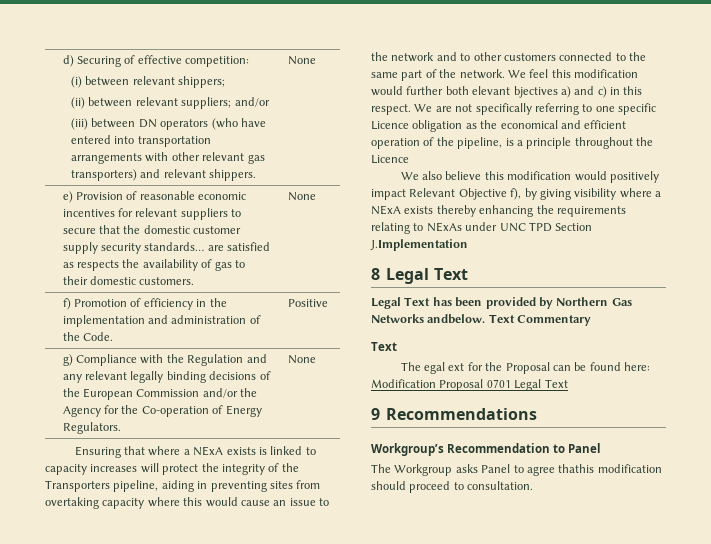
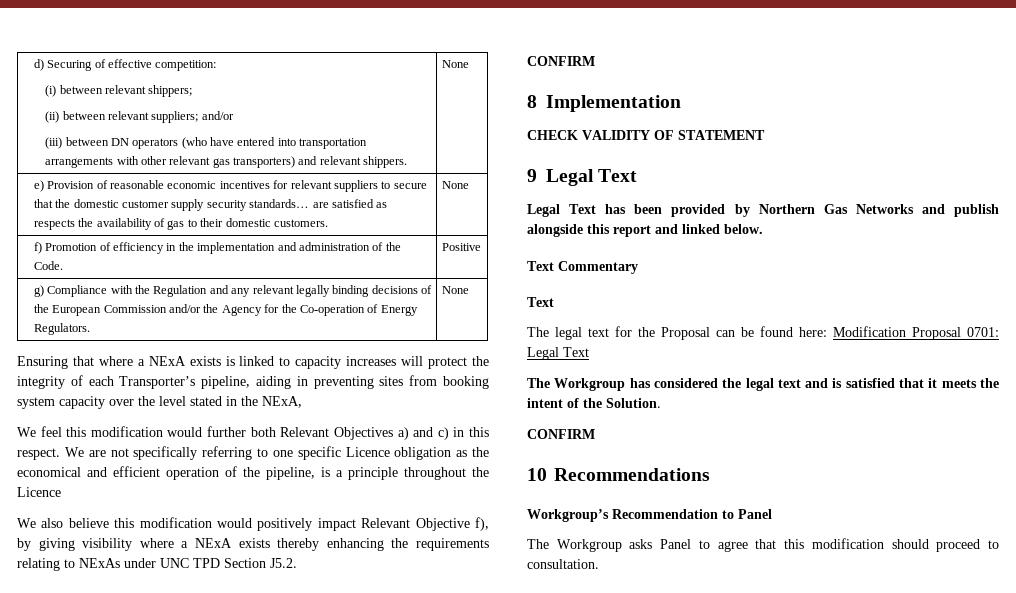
- Ensuring that where a NExA exists is linked to capacity increases will protect the integrity of the Transporters pipeline, aiding in preventing sites from overtaking capacity where this would cause an issue to the network and to other customers connected to the same part of the network. We feel this modification would further both elevant bjectives a) and c) in this respect.
+ Ensuring that where a NExA exists is linked to capacity increases will protect the integrity of each Transporter’s pipeline, aiding in preventing sites from booking system capacity over the level stated in the NExA,
+ We feel this modification would further both Relevant Objectives a) and c) in this respect.
- We also believe this modification would positively impact Relevant Objective f), by giving visibility where a NExA exists thereby enhancing the requirements relating to NExAs under UNC TPD Section J.Implementation
- 8 Legal Text
+ We also believe this modification would positively impact Relevant Objective f), by giving visibility where a NExA exists thereby enhancing the requirements relating to NExAs under UNC TPD Section J5.2.
+ CONFIRM
+ 8 Implementation
+ CHECK VALIDITY OF STATEMENT
+ 9 Legal Text
- Legal Text has been provided by Northern Gas Networks andbelow. Text Commentary
+ Legal Text has been provided by Northern Gas Networks and publish alongside this report and linked below.
+ Text Commentary
- The egal ext for the Proposal can be found here: Modification Proposal 0701 Legal Text
- 9 Recommendations
+ The legal text for the Proposal can be found here: Modification Proposal 0701: Legal Text
+ The Workgroup has considered the legal text and is satisfied that it meets the intent of the Solution.
+ CONFIRM
+ 10 Recommendations
- The Workgroup asks Panel to agree thathis modification should proceed to consultation.
+ The Workgroup asks Panel to agree that this modification should proceed to consultation.

